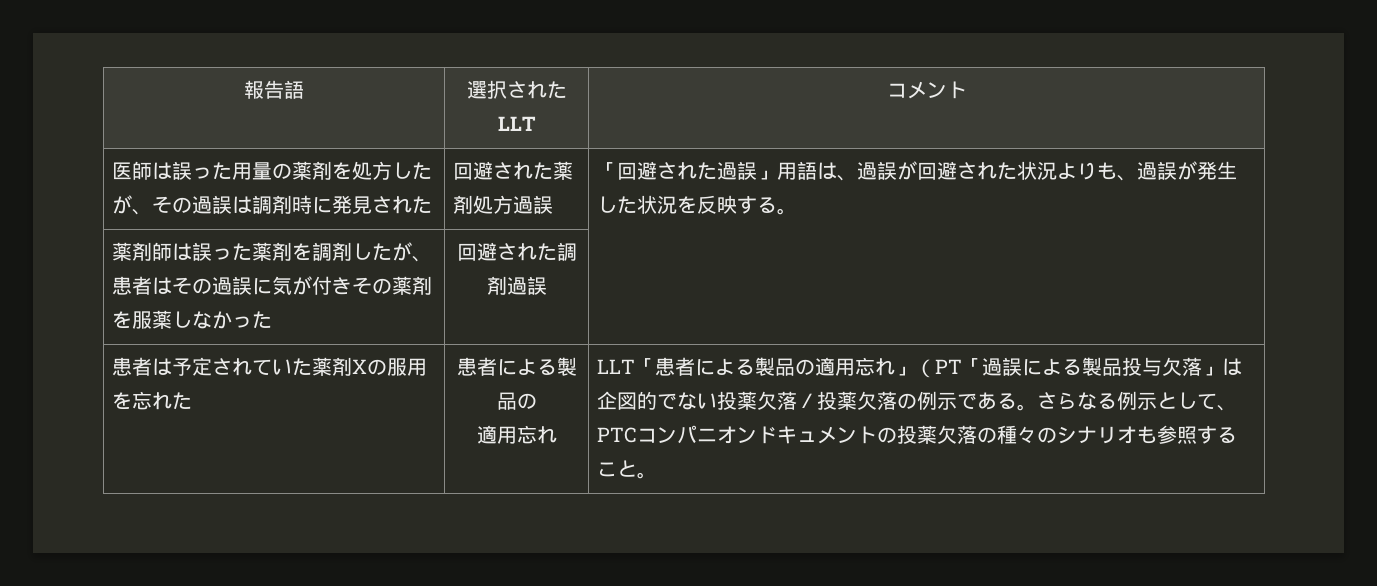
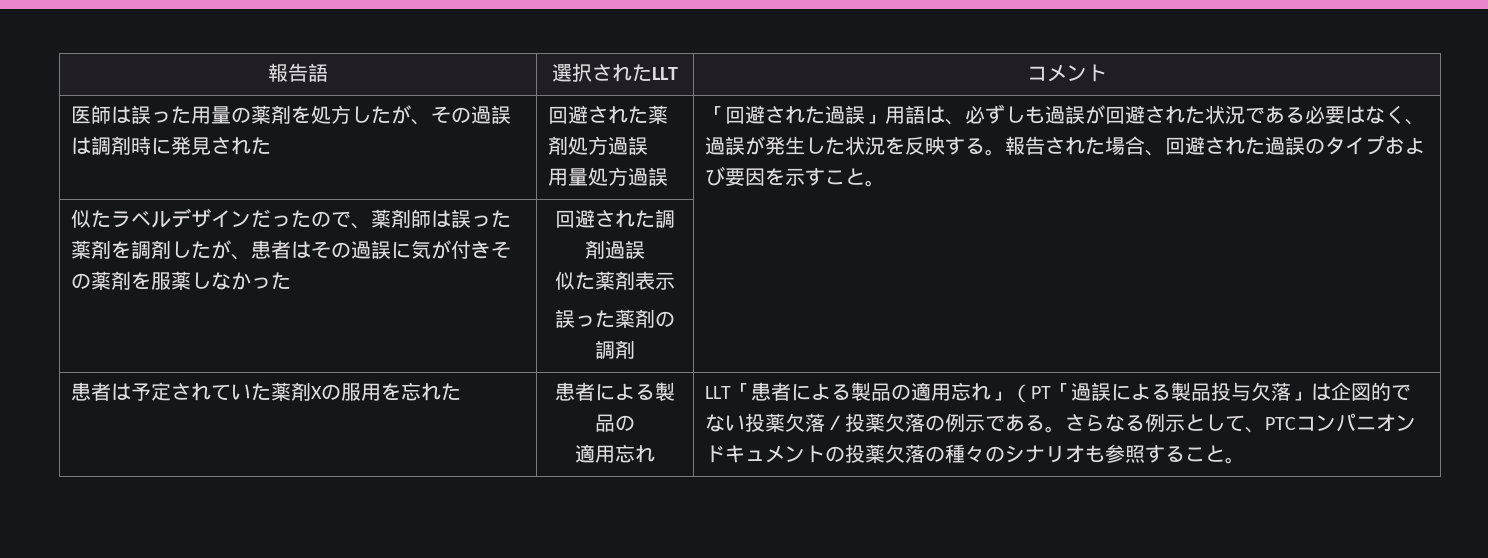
+ 用量処方過誤
- 「回避された過誤」用語は、過誤が回避された状況よりも、過誤が発生した状況を反映する。
- 薬剤師は誤った薬剤を調剤したが、患者はその過誤に気が付きその薬剤を服薬しなかった | 回避された調剤過誤 |
+ 「回避された過誤」用語は、必ずしも過誤が回避された状況である必要はなく、過誤が発生した状況を反映する。報告された場合、回避された過誤のタイプおよび要因を示すこと。
+ 似たラベルデザインだったので、薬剤師は誤った薬剤を調剤したが、患者はその過誤に気が付きその薬剤を服薬しなかった | 回避された調剤過誤
+ 似た薬剤表示
+ 誤った薬剤の調剤 |

